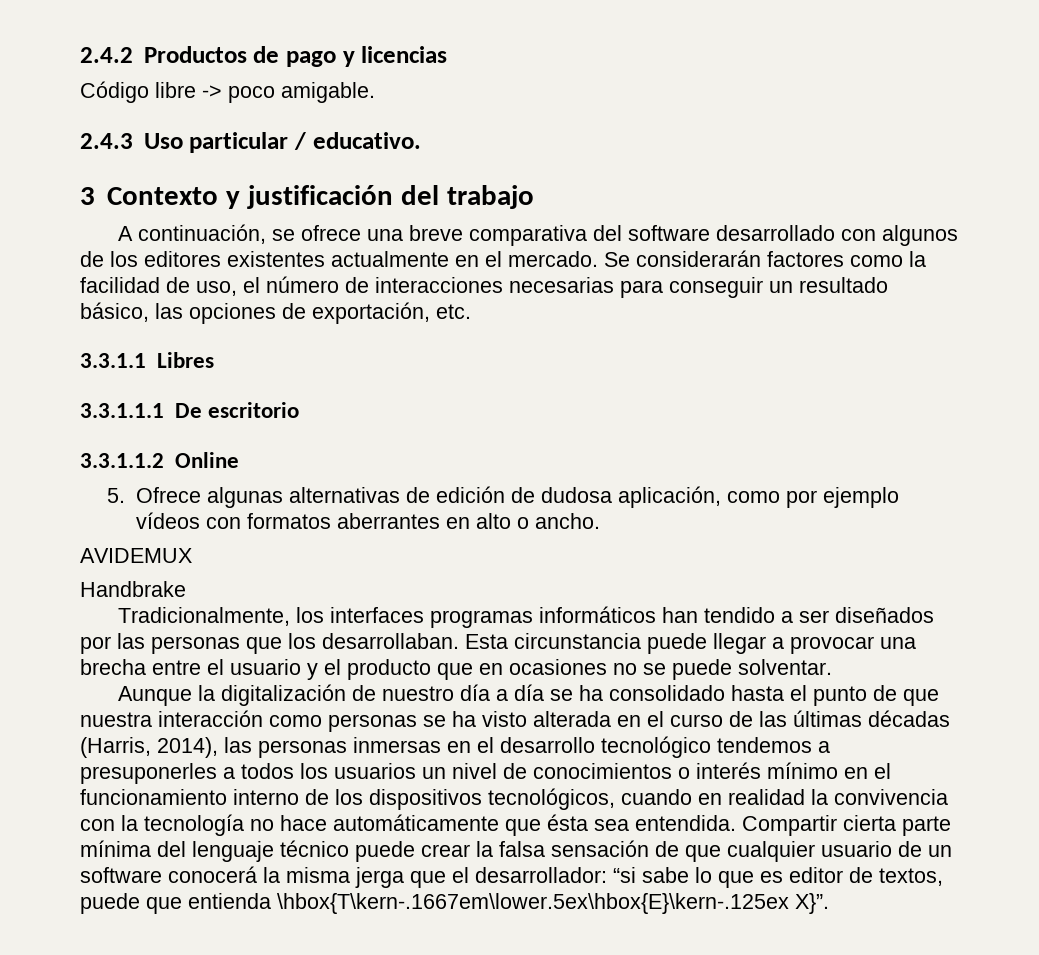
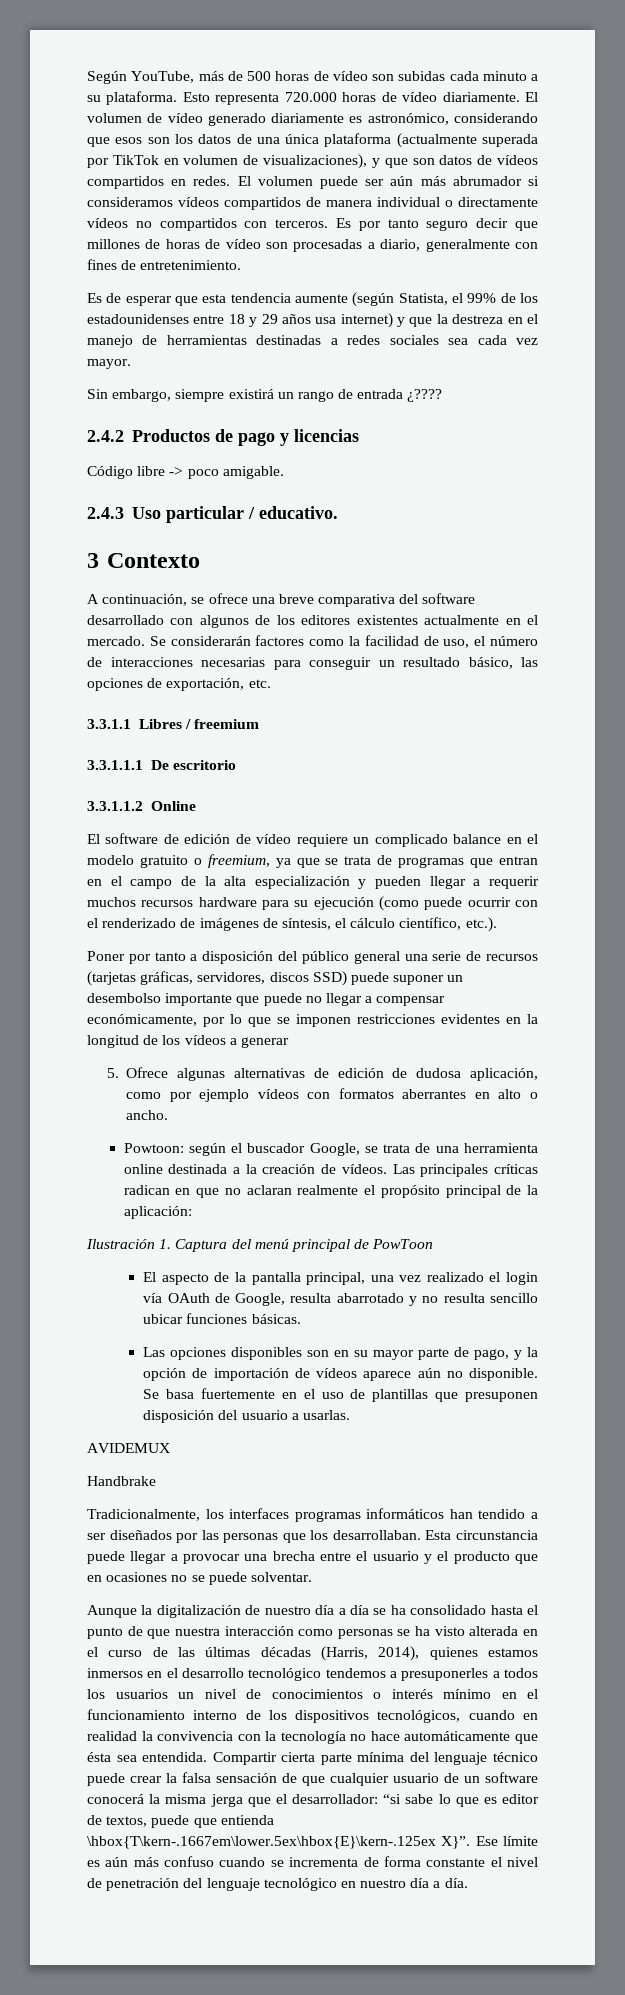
+ Según YouTube, más de 500 horas de vídeo son subidas cada minuto a su plataforma. Esto representa 720.000 horas de vídeo diariamente. El volumen de vídeo generado diariamente es astronómico, considerando que esos son los datos de una única plataforma (actualmente superada por TikTok en volumen de visualizaciones), y que son datos de vídeos compartidos en redes. El volumen puede ser aún más abrumador si consideramos vídeos compartidos de manera individual o directamente vídeos no compartidos con terceros. Es por tanto seguro decir que millones de horas de vídeo son procesadas a diario, generalmente con fines de entretenimiento.
+ Es de esperar que esta tendencia aumente (según Statista, el 99% de los estadounidenses entre 18 y 29 años usa internet) y que la destreza en el manejo de herramientas destinadas a redes sociales sea cada vez mayor.
+ Sin embargo, siempre existirá un rango de entrada ¿????
- 3 Contexto y justificación del trabajo
+ 3 Contexto
- 3.3.1.1 Libres
+ 3.3.1.1 Libres / freemium
+ El software de edición de vídeo requiere un complicado balance en el modelo gratuito o freemium, ya que se trata de programas que entran en el campo de la alta especialización y pueden llegar a requerir muchos recursos hardware para su ejecución (como puede ocurrir con el renderizado de imágenes de síntesis, el cálculo científico, etc.).
+ Poner por tanto a disposición del público general una serie de recursos (tarjetas gráficas, servidores, discos SSD) puede suponer un desembolso importante que puede no llegar a compensar económicamente, por lo que se imponen restricciones evidentes en la longitud de los vídeos a generar
+ Powtoon: según el buscador Google, se trata de una herramienta online destinada a la creación de vídeos. Las principales críticas radican en que no aclaran realmente el propósito principal de la aplicación:
+ Ilustración 1. Captura del menú principal de PowToon
+ El aspecto de la pantalla principal, una vez realizado el login vía OAuth de Google, resulta abarrotado y no resulta sencillo ubicar funciones básicas.
+ Las opciones disponibles son en su mayor parte de pago, y la opción de importación de vídeos aparece aún no disponible. Se basa fuertemente en el uso de plantillas que presuponen disposición del usuario a usarlas.
- Aunque la digitalización de nuestro día a día se ha consolidado hasta el punto de que nuestra interacción como personas se ha visto alterada en el curso de las últimas décadas (Harris, 2014), las personas inmersas en el desarrollo tecnológico tendemos a presuponerles a todos los usuarios un nivel de conocimientos o interés mínimo en el funcionamiento interno de los dispositivos tecnológicos, cuando en realidad la convivencia con la tecnología no hace automáticamente que ésta sea entendida.
+ Aunque la digitalización de nuestro día a día se ha consolidado hasta el punto de que nuestra interacción como personas se ha visto alterada en el curso de las últimas décadas (Harris, 2014), quienes estamos inmersos en el desarrollo tecnológico tendemos a presuponerles a todos los usuarios un nivel de conocimientos o interés mínimo en el funcionamiento interno de los dispositivos tecnológicos, cuando en realidad la convivencia con la tecnología no hace automáticamente que ésta sea entendida.
- Compartir cierta parte mínima del lenguaje técnico puede crear la falsa sensación de que cualquier usuario de un software conocerá la misma jerga que el desarrollador: “si sabe lo que es editor de textos, puede que entienda \hbox{T\kern-.1667em\lower.5ex\hbox{E}\kern-.125ex X}”.
+ Compartir cierta parte mínima del lenguaje técnico puede crear la falsa sensación de que cualquier usuario de un software conocerá la misma jerga que el desarrollador: “si sabe lo que es editor de textos, puede que entienda \hbox{T\kern-.1667em\lower.5ex\hbox{E}\kern-.125ex X}”. Ese límite es aún más confuso cuando se incrementa de forma constante el nivel de penetración del lenguaje tecnológico en nuestro día a día.

